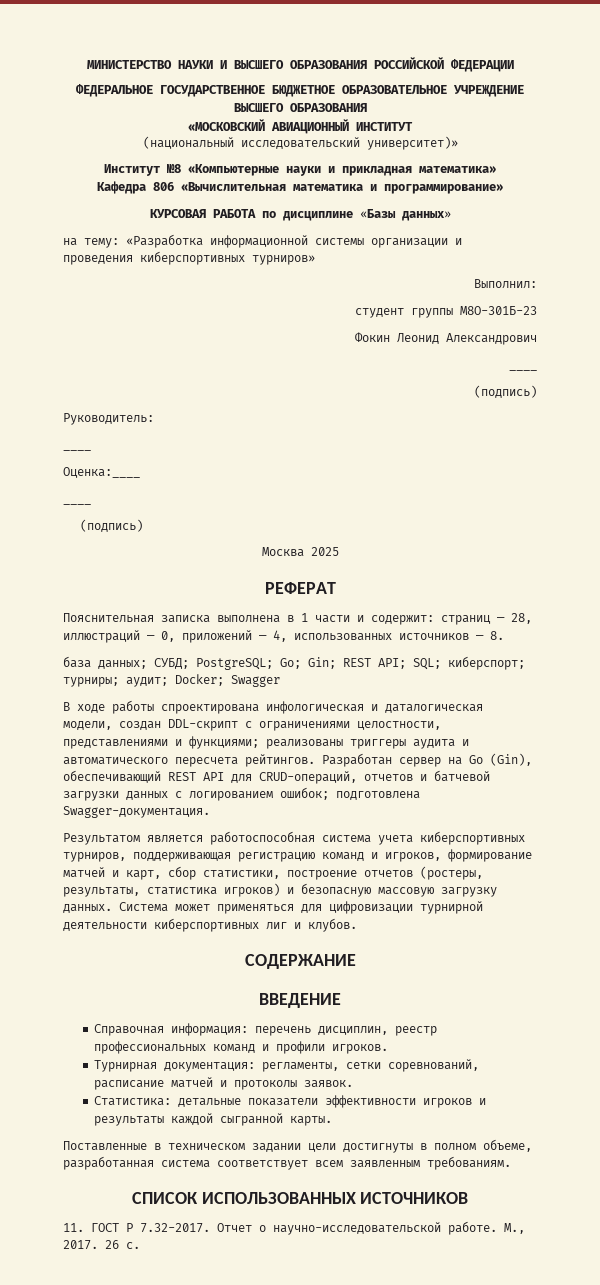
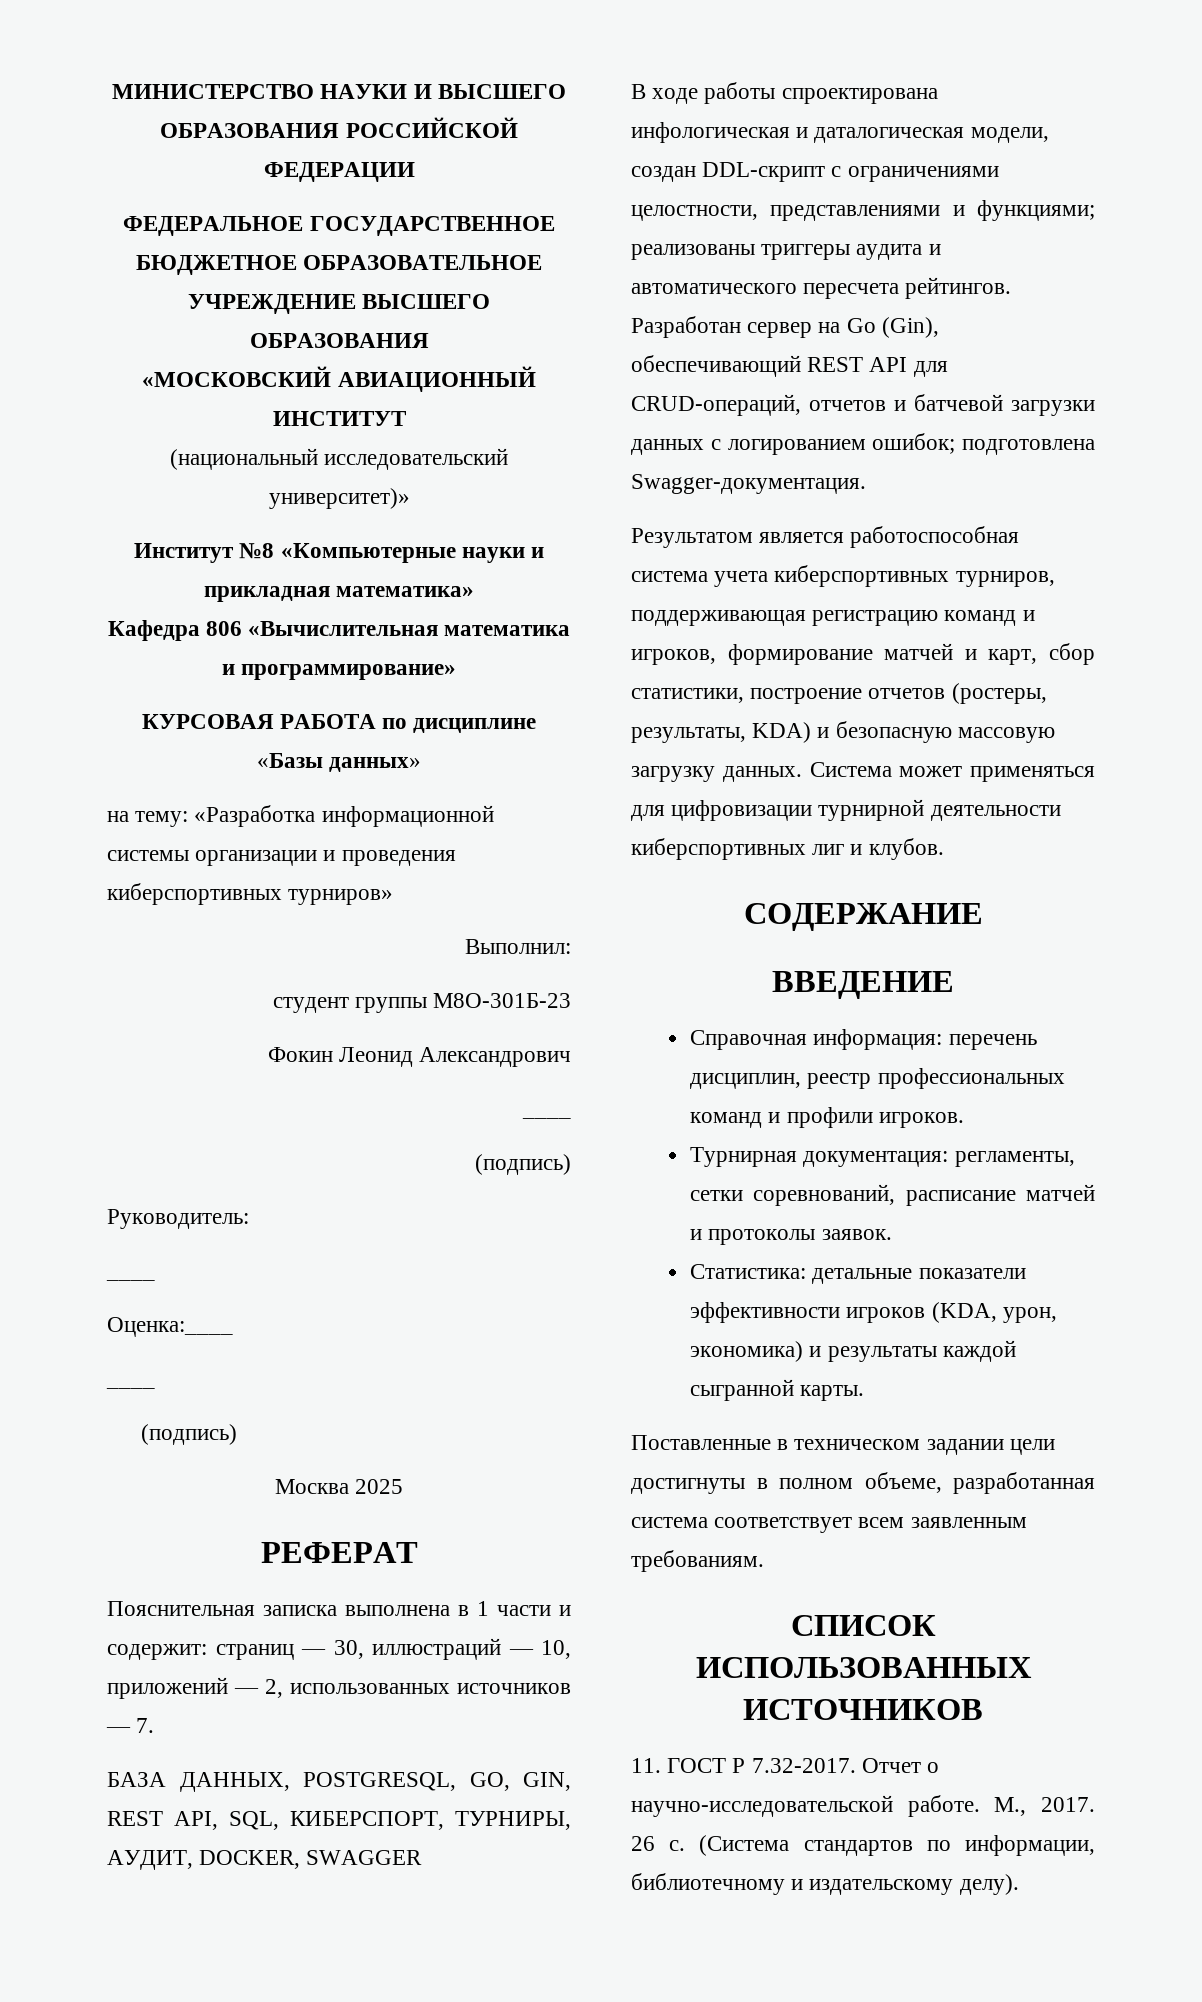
- Пояснительная записка выполнена в 1 части и содержит: страниц — 28, иллюстраций — 0, приложений — 4, использованных источников — 8.
- база данных; СУБД; PostgreSQL; Go; Gin; REST API; SQL; киберспорт; турниры; аудит; Docker; Swagger
+ Пояснительная записка выполнена в 1 части и содержит: страниц — 30, иллюстраций — 10, приложений — 2, использованных источников — 7.
+ БАЗА ДАННЫХ, POSTGRESQL, GO, GIN, REST API, SQL, КИБЕРСПОРТ, ТУРНИРЫ, АУДИТ, DOCKER, SWAGGER
- Результатом является работоспособная система учета киберспортивных турниров, поддерживающая регистрацию команд и игроков, формирование матчей и карт, сбор статистики, построение отчетов (ростеры, результаты, статистика игроков) и безопасную массовую загрузку данных.
+ Результатом является работоспособная система учета киберспортивных турниров, поддерживающая регистрацию команд и игроков, формирование матчей и карт, сбор статистики, построение отчетов (ростеры, результаты, KDA) и безопасную массовую загрузку данных.
- Статистика: детальные показатели эффективности игроков и результаты каждой сыгранной карты.
+ Статистика: детальные показатели эффективности игроков (KDA, урон, экономика) и результаты каждой сыгранной карты.
+ (Система стандартов по информации, библиотечному и издательскому делу).

